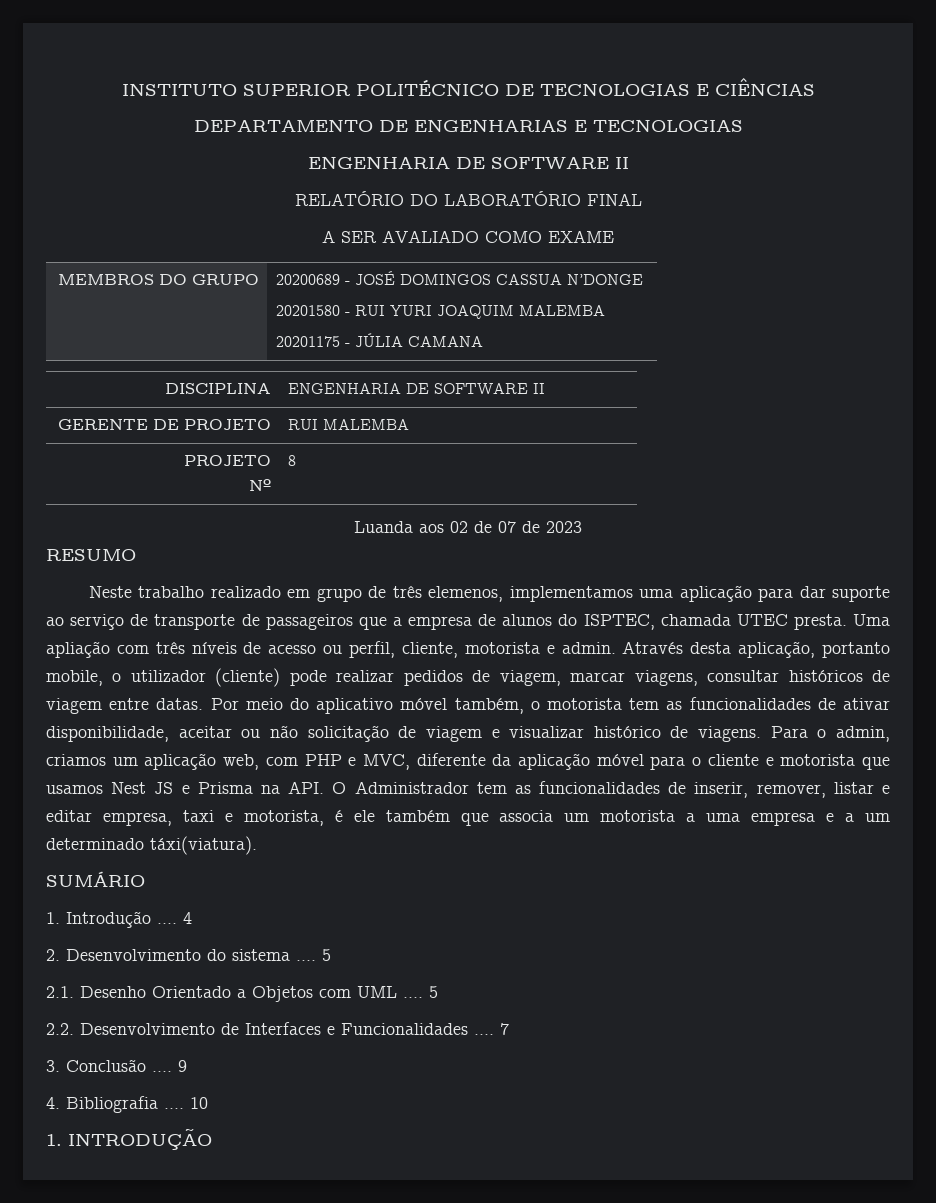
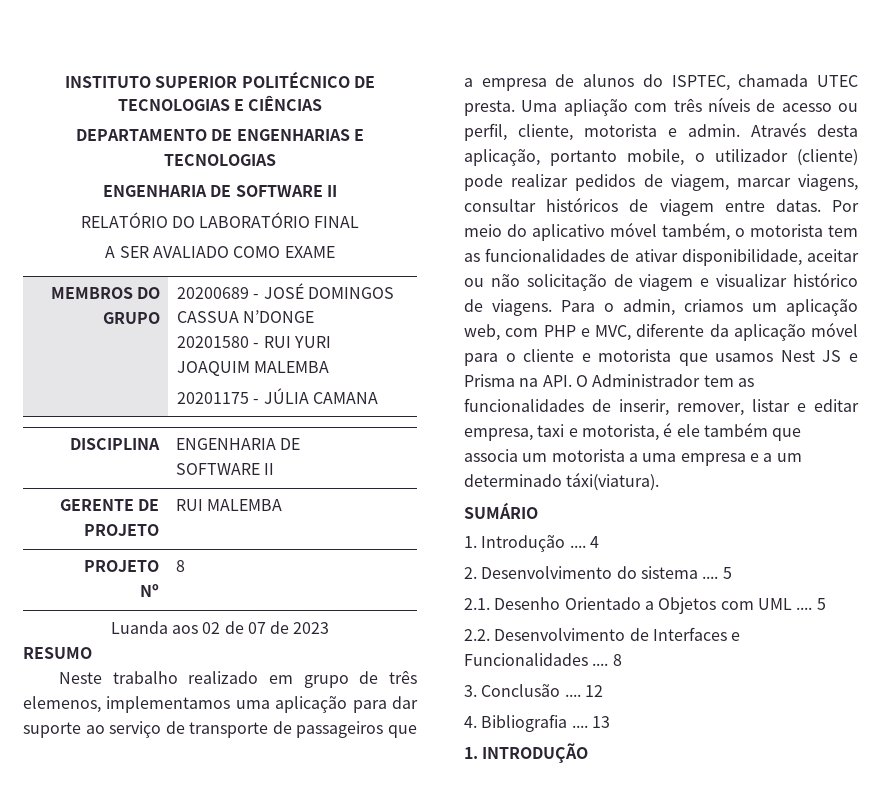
- 2.2. Desenvolvimento de Interfaces e Funcionalidades .... 7
+ 2.2. Desenvolvimento de Interfaces e Funcionalidades .... 8
- 9
+ 12
- 10
+ 13

